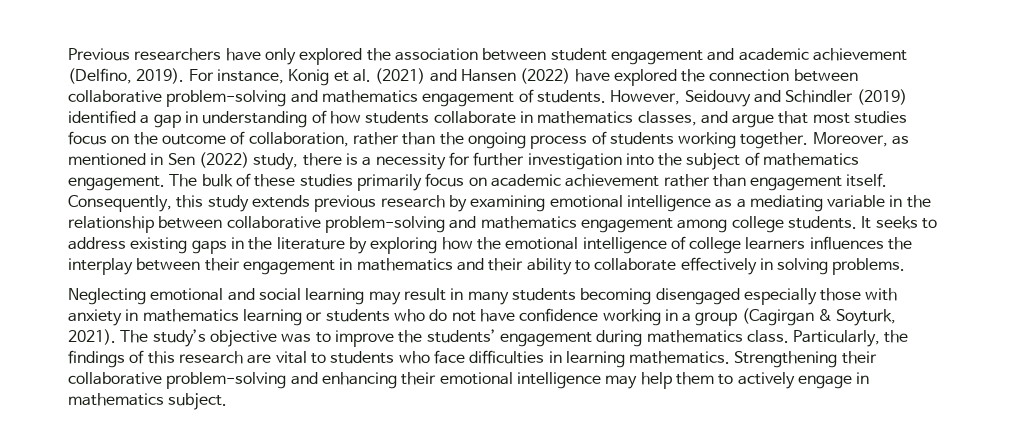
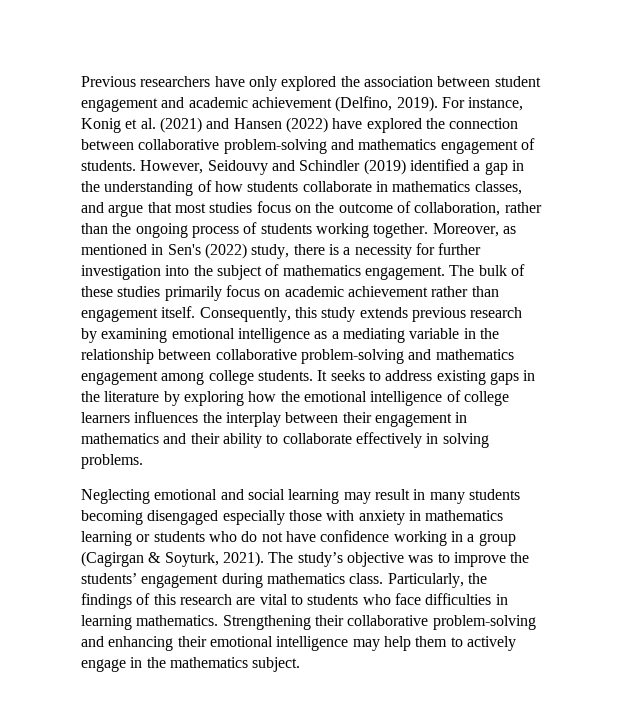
- However, Seidouvy and Schindler (2019) identified a gap in understanding of how students collaborate in mathematics classes, and argue that most studies focus on the outcome of collaboration, rather than the ongoing process of students working together.
+ However, Seidouvy and Schindler (2019) identified a gap in the understanding of how students collaborate in mathematics classes, and argue that most studies focus on the outcome of collaboration, rather than the ongoing process of students working together.
- Moreover, as mentioned in Sen (2022) study, there is a necessity for further investigation into the subject of mathematics engagement.
+ Moreover, as mentioned in Sen's (2022) study, there is a necessity for further investigation into the subject of mathematics engagement.
- Strengthening their collaborative problem-solving and enhancing their emotional intelligence may help them to actively engage in mathematics subject.
+ Strengthening their collaborative problem-solving and enhancing their emotional intelligence may help them to actively engage in the mathematics subject.

